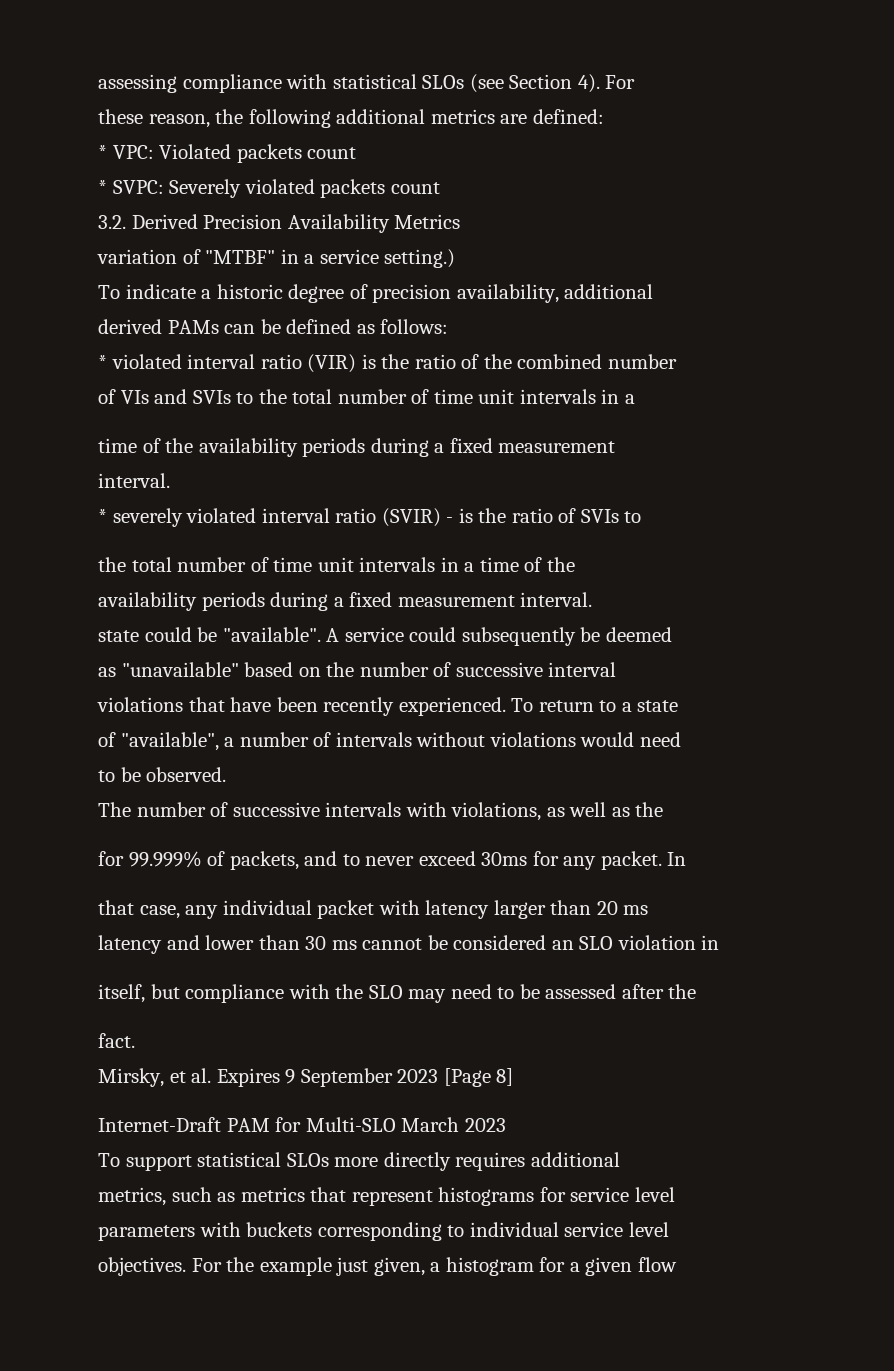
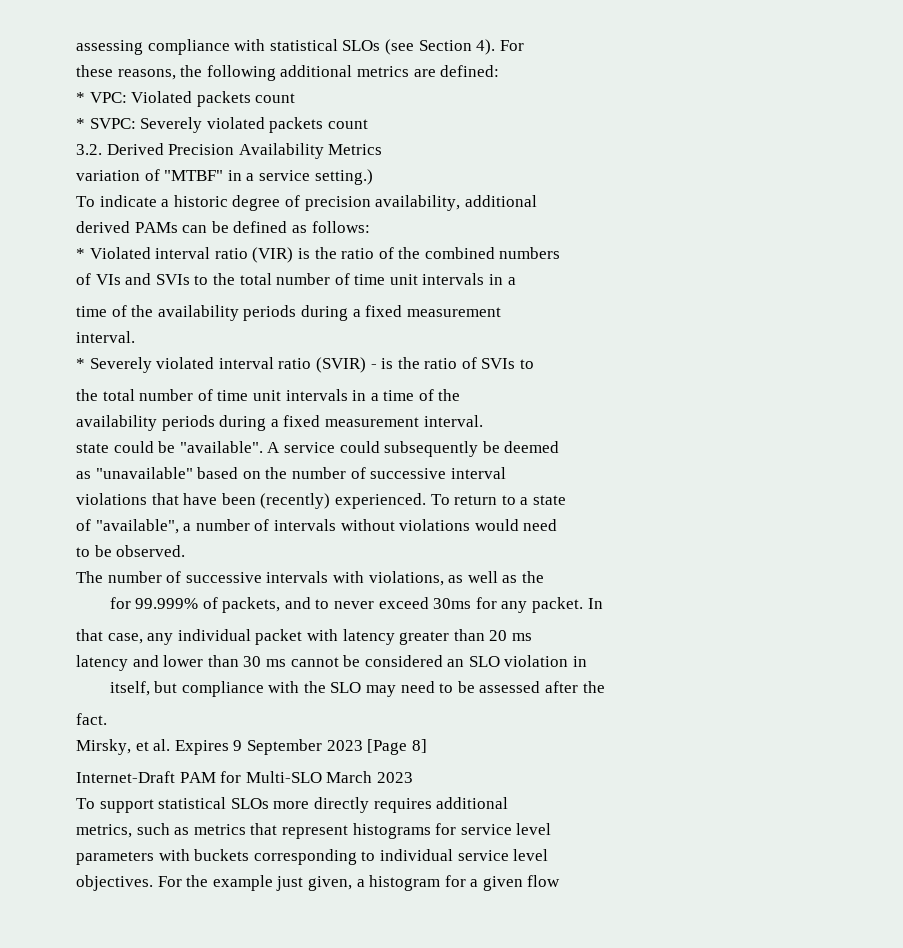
- these reason, the following additional metrics are defined:
+ these reasons, the following additional metrics are defined:
- * violated interval ratio (VIR) is the ratio of the combined number
+ * Violated interval ratio (VIR) is the ratio of the combined numbers
- * severely violated interval ratio (SVIR) - is the ratio of SVIs to
+ * Severely violated interval ratio (SVIR) - is the ratio of SVIs to
- violations that have been recently experienced.
+ violations that have been (recently) experienced.
- that case, any individual packet with latency larger than 20 ms
+ that case, any individual packet with latency greater than 20 ms

